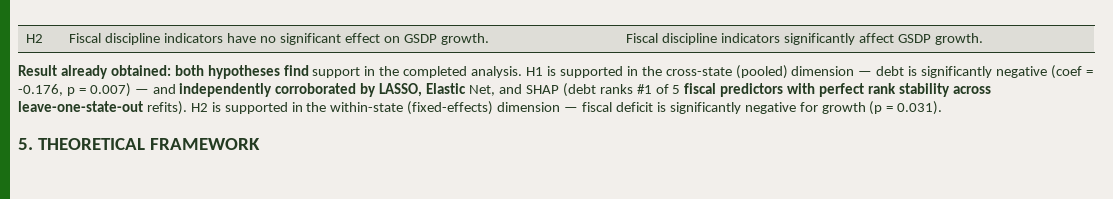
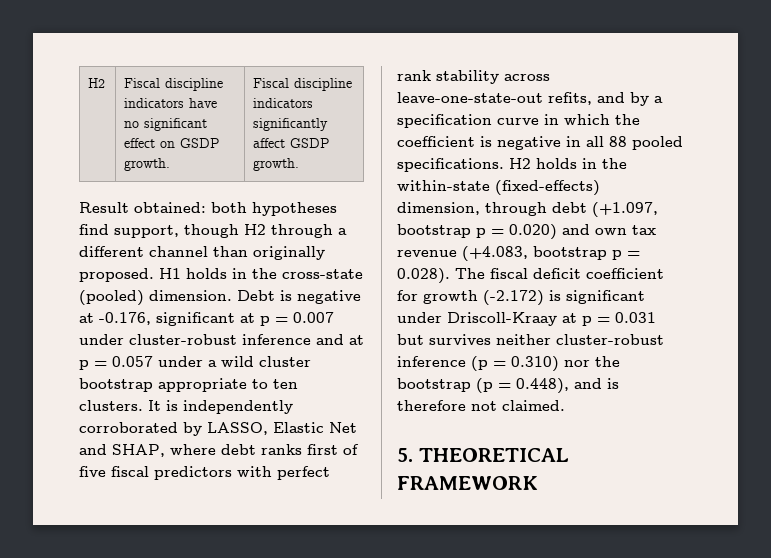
- Result already obtained: both hypotheses find support in the completed analysis. H1 is supported in the cross-state (pooled) dimension — debt is significantly negative (coef = -0.176, p = 0.007) — and independently corroborated by LASSO, Elastic Net, and SHAP (debt ranks #1 of 5 fiscal predictors with perfect rank stability across leave-one-state-out refits). H2 is supported in the within-state (fixed-effects) dimension — fiscal deficit is significantly negative for growth (p = 0.031).
+ Result obtained: both hypotheses find support, though H2 through a different channel than originally proposed. H1 holds in the cross-state (pooled) dimension. Debt is negative at -0.176, significant at p = 0.007 under cluster-robust inference and at p = 0.057 under a wild cluster bootstrap appropriate to ten clusters. It is independently corroborated by LASSO, Elastic Net and SHAP, where debt ranks first of five fiscal predictors with perfect rank stability across leave-one-state-out refits, and by a specification curve in which the coefficient is negative in all 88 pooled specifications. H2 holds in the within-state (fixed-effects) dimension, through debt (+1.097, bootstrap p = 0.020) and own tax revenue (+4.083, bootstrap p = 0.028). The fiscal deficit coefficient for growth (-2.172) is significant under Driscoll-Kraay at p = 0.031 but survives neither cluster-robust inference (p = 0.310) nor the bootstrap (p = 0.448), and is therefore not claimed.

